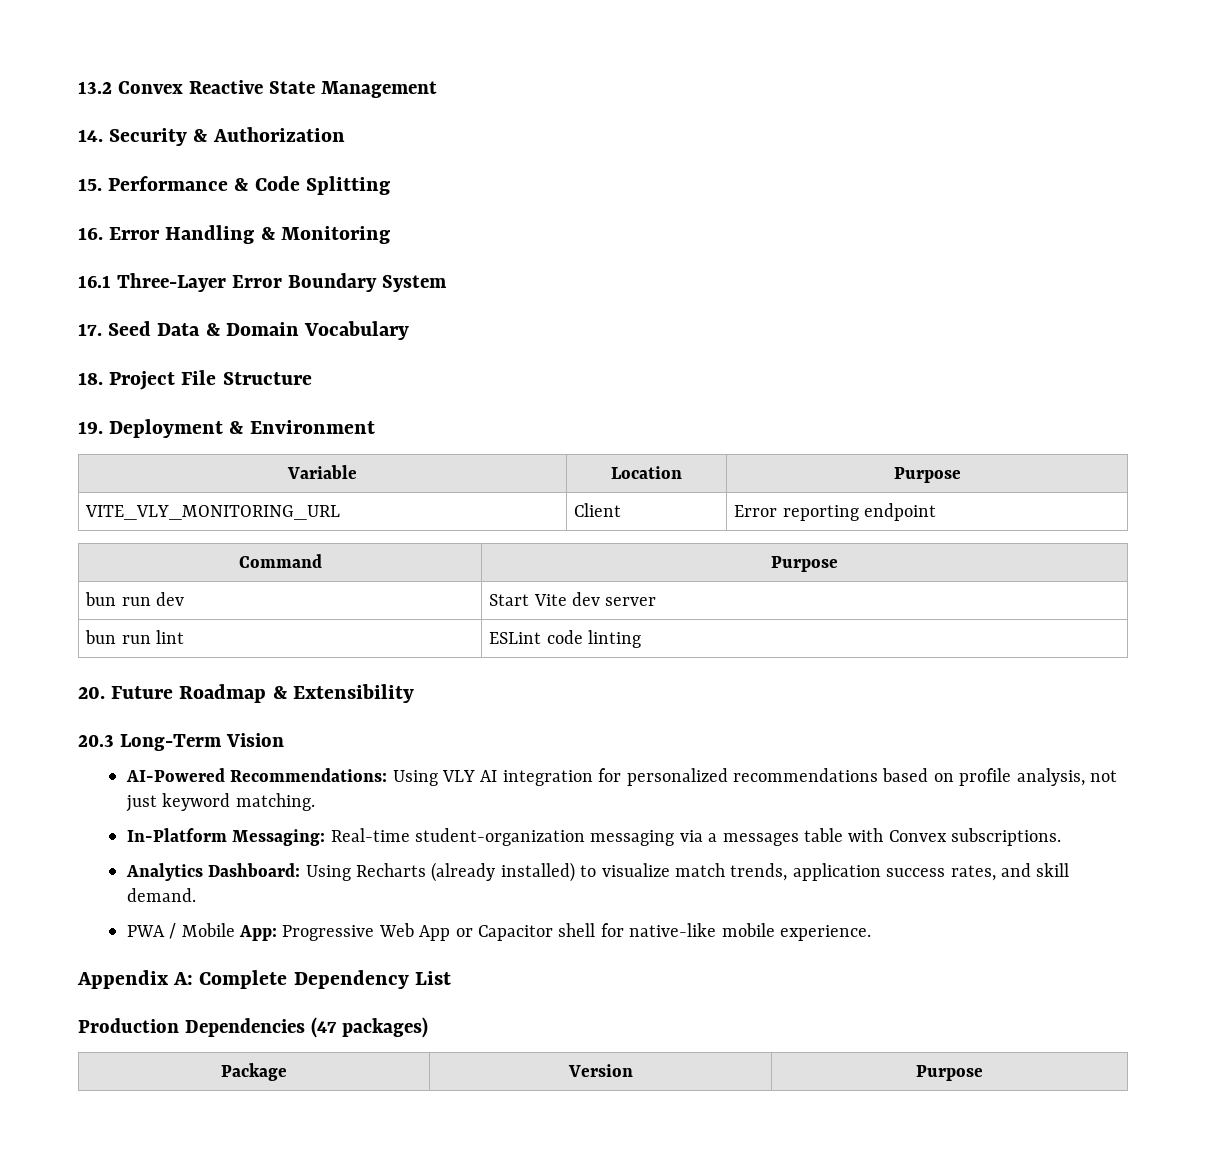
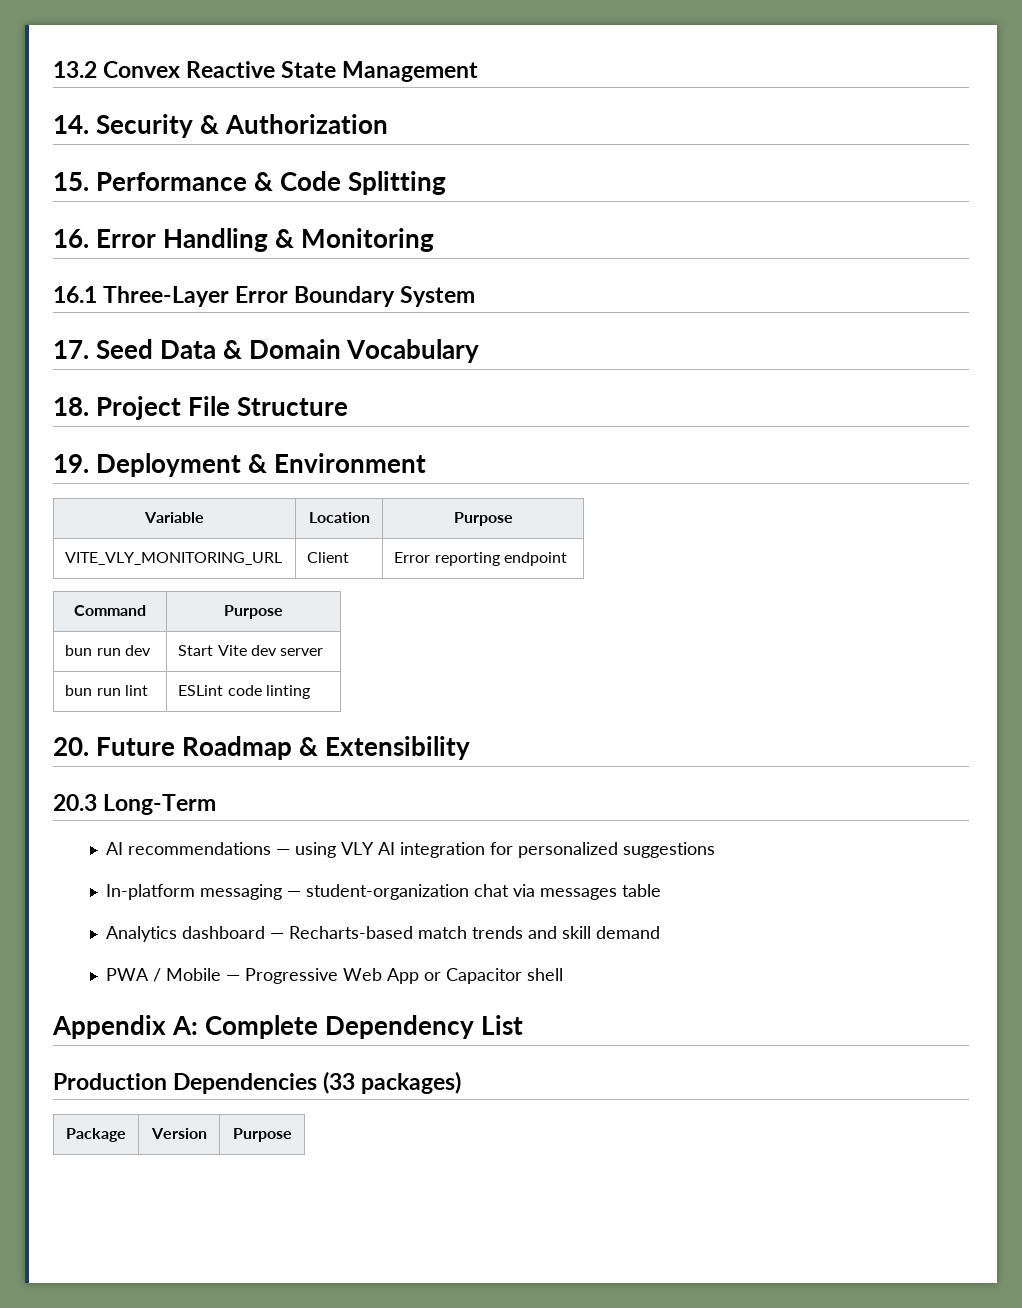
- 20.3 Long-Term Vision
- AI-Powered Recommendations: Using VLY AI integration for personalized recommendations based on profile analysis, not just keyword matching.
- In-Platform Messaging: Real-time student-organization messaging via a messages table with Convex subscriptions.
- Analytics Dashboard: Using Recharts (already installed) to visualize match trends, application success rates, and skill demand.
+ 20.3 Long-Term
+ AI recommendations — using VLY AI integration for personalized suggestions
+ In-platform messaging — student-organization chat via messages table
+ Analytics dashboard — Recharts-based match trends and skill demand
- PWA / Mobile App: Progressive Web App or Capacitor shell for native-like mobile experience.
+ PWA / Mobile — Progressive Web App or Capacitor shell
- Production Dependencies (47 packages)
+ Production Dependencies (33 packages)

